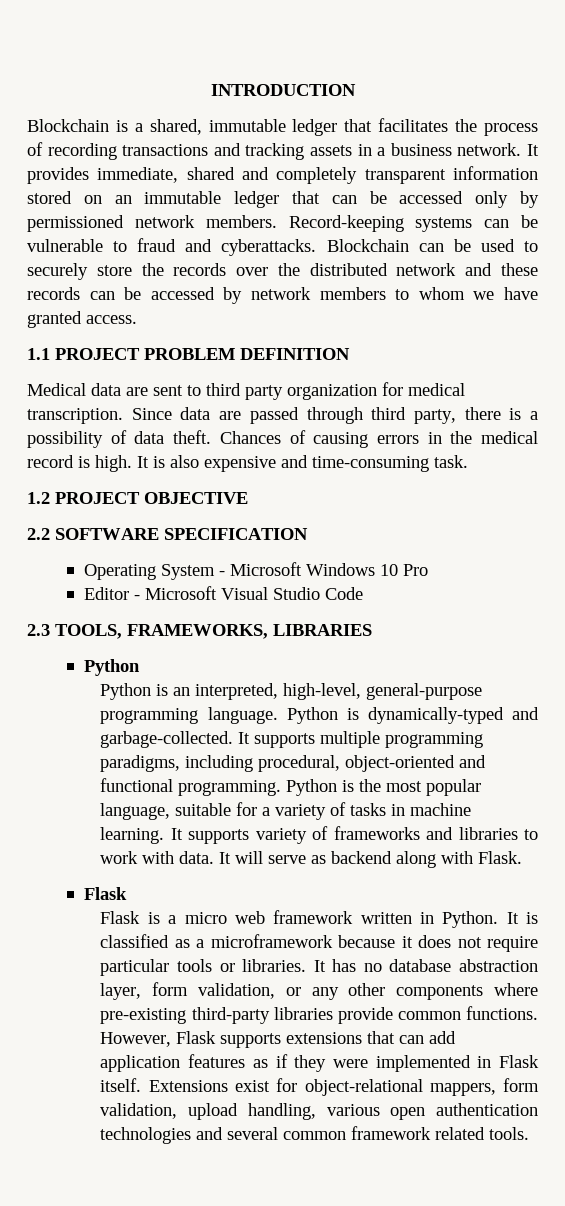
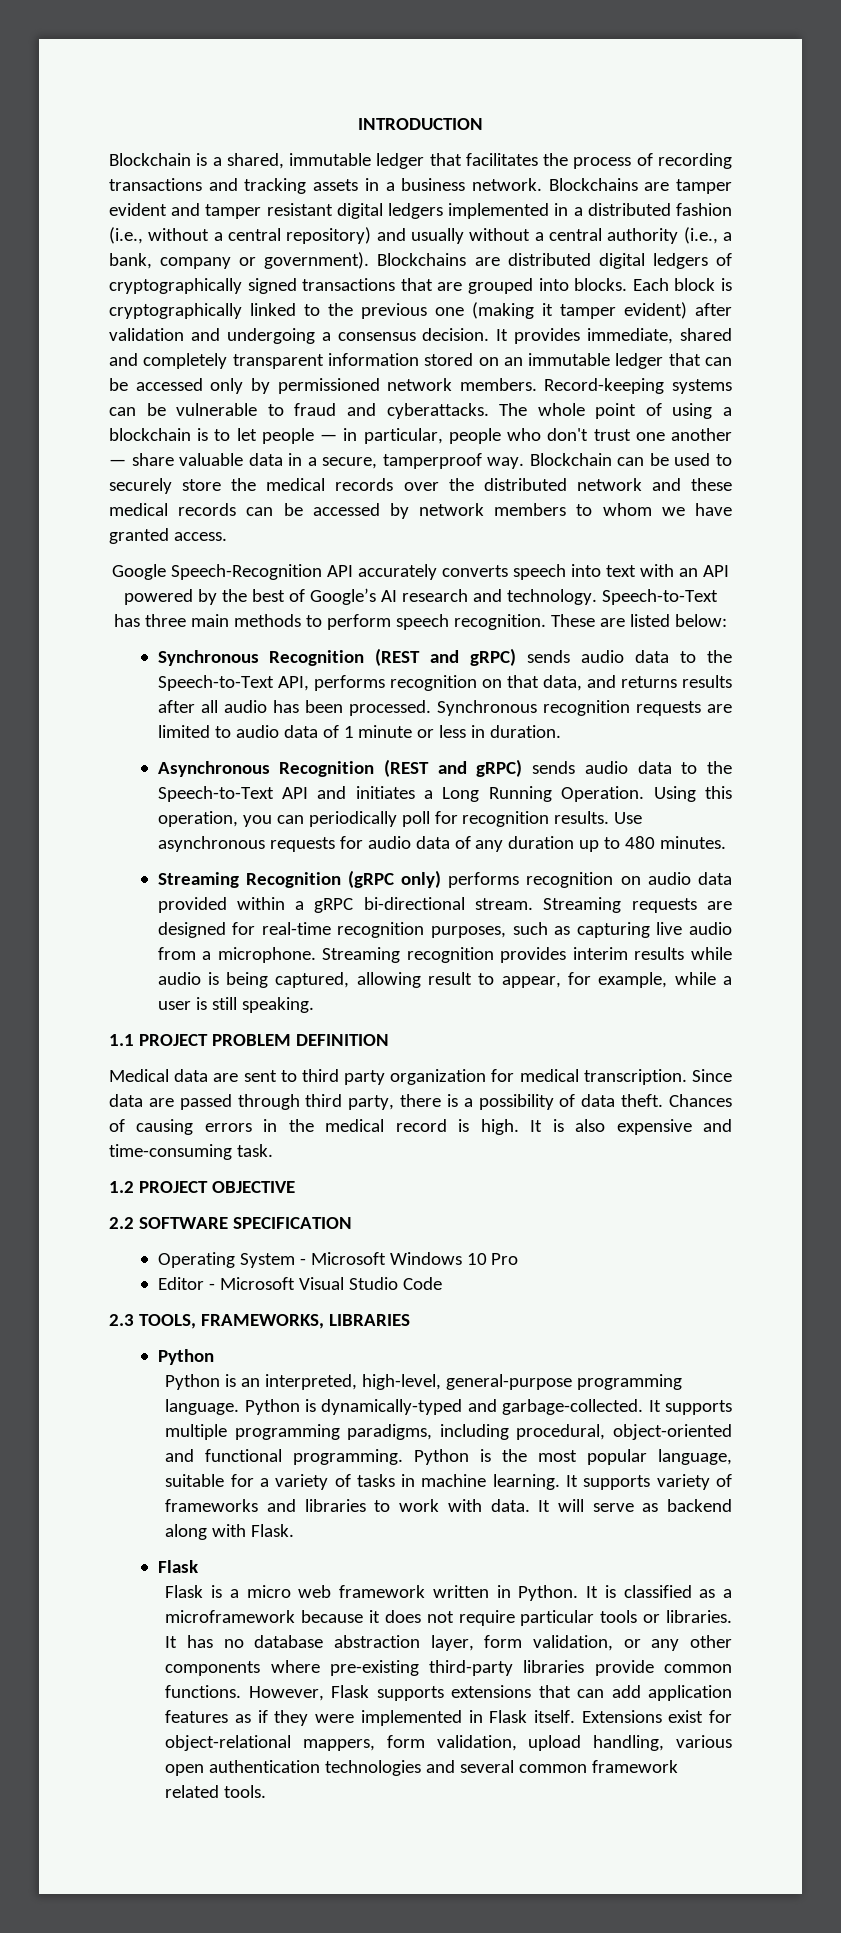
+ Blockchains are tamper evident and tamper resistant digital ledgers implemented in a distributed fashion (i.e., without a central repository) and usually without a central authority (i.e., a bank, company or government). Blockchains are distributed digital ledgers of cryptographically signed transactions that are grouped into blocks. Each block is cryptographically linked to the previous one (making it tamper evident) after validation and undergoing a consensus decision.
+ The whole point of using a blockchain is to let people — in particular, people who don't trust one another — share valuable data in a secure, tamperproof way.
- Blockchain can be used to securely store the records over the distributed network and these records can be accessed by network members to whom we have granted access.
+ Blockchain can be used to securely store the medical records over the distributed network and these medical records can be accessed by network members to whom we have granted access.
+ Google Speech-Recognition API accurately converts speech into text with an API powered by the best of Google’s AI research and technology. Speech-to-Text has three main methods to perform speech recognition. These are listed below:
+ Synchronous Recognition (REST and gRPC) sends audio data to the Speech-to-Text API, performs recognition on that data, and returns results after all audio has been processed. Synchronous recognition requests are limited to audio data of 1 minute or less in duration.
+ Asynchronous Recognition (REST and gRPC) sends audio data to the Speech-to-Text API and initiates a Long Running Operation. Using this operation, you can periodically poll for recognition results. Use asynchronous requests for audio data of any duration up to 480 minutes.
+ Streaming Recognition (gRPC only) performs recognition on audio data provided within a gRPC bi-directional stream. Streaming requests are designed for real-time recognition purposes, such as capturing live audio from a microphone. Streaming recognition provides interim results while audio is being captured, allowing result to appear, for example, while a user is still speaking.

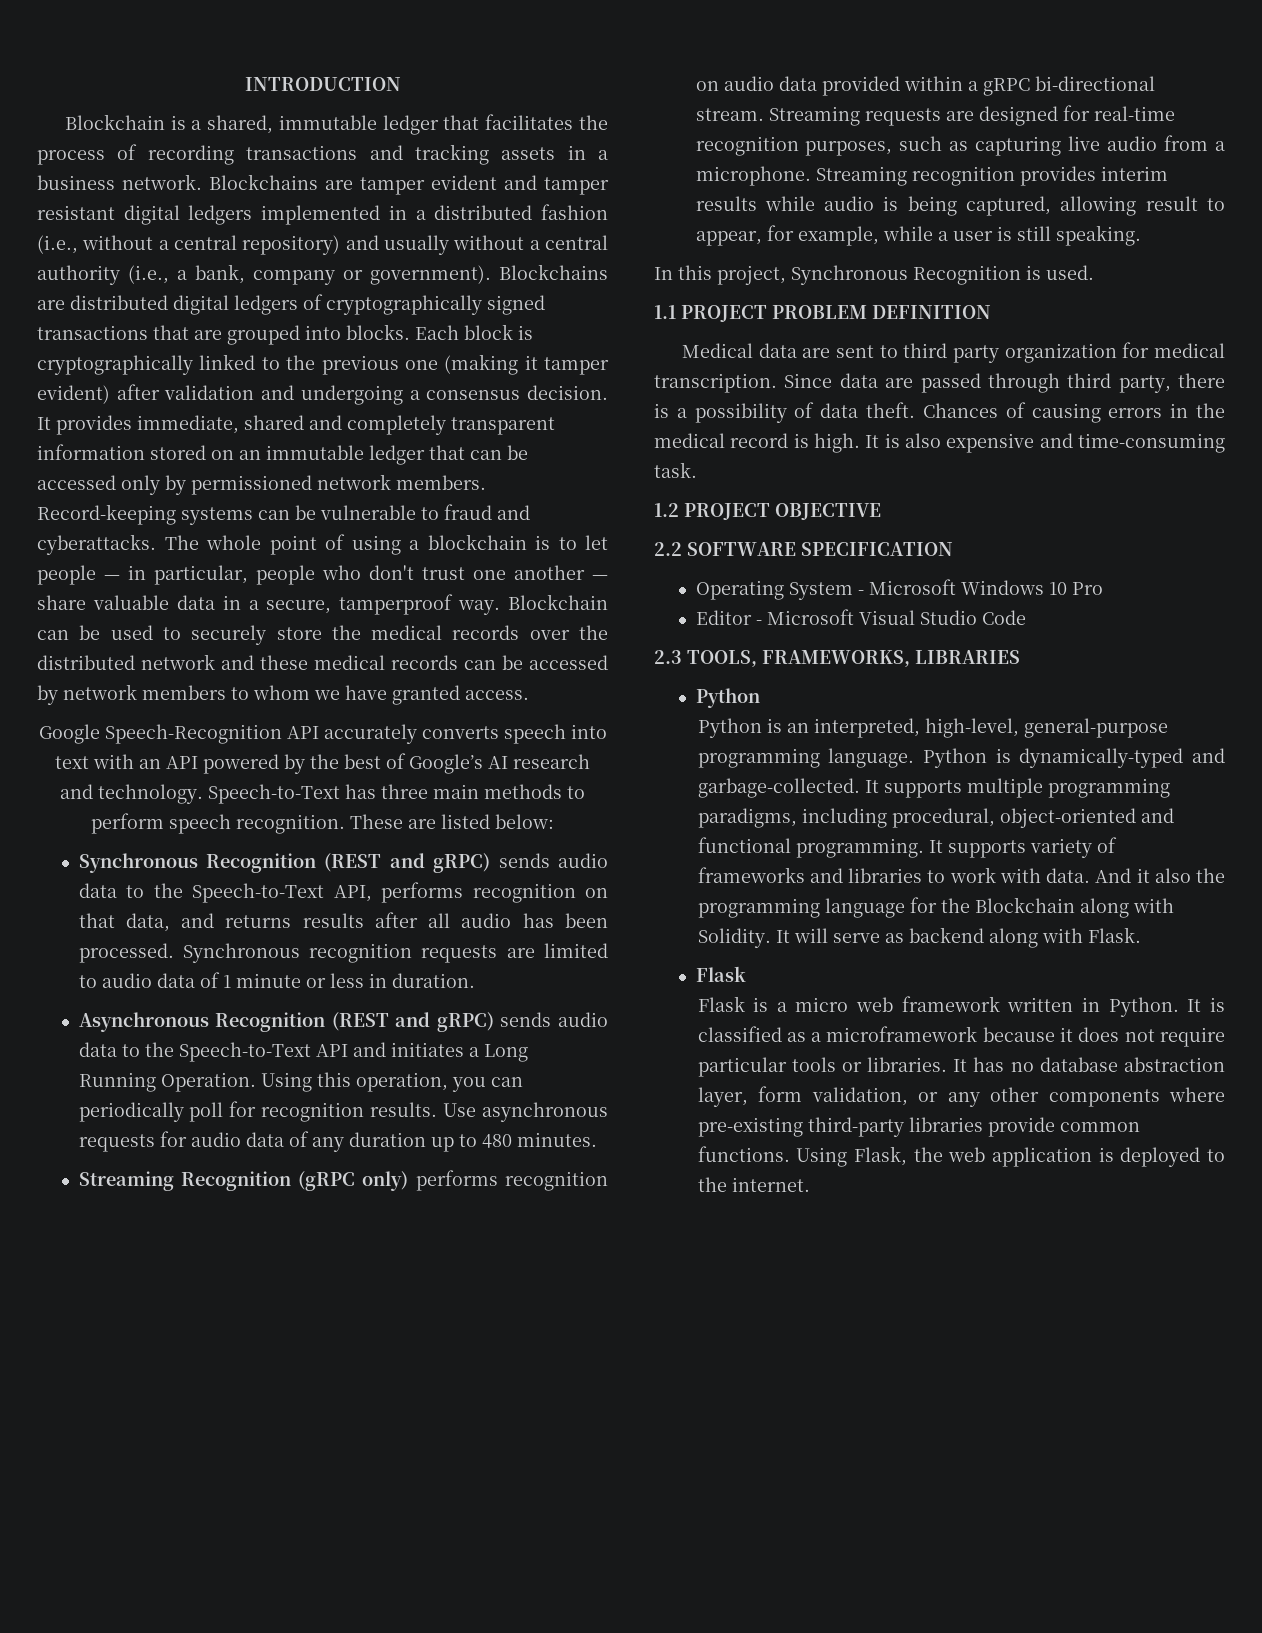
+ In this project, Synchronous Recognition is used.
- Python is the most popular language, suitable for a variety of tasks in machine learning.
+ And it also the programming language for the Blockchain along with Solidity.
- However, Flask supports extensions that can add application features as if they were implemented in Flask itself. Extensions exist for object-relational mappers, form validation, upload handling, various open authentication technologies and several common framework related tools.
+ Using Flask, the web application is deployed to the internet.

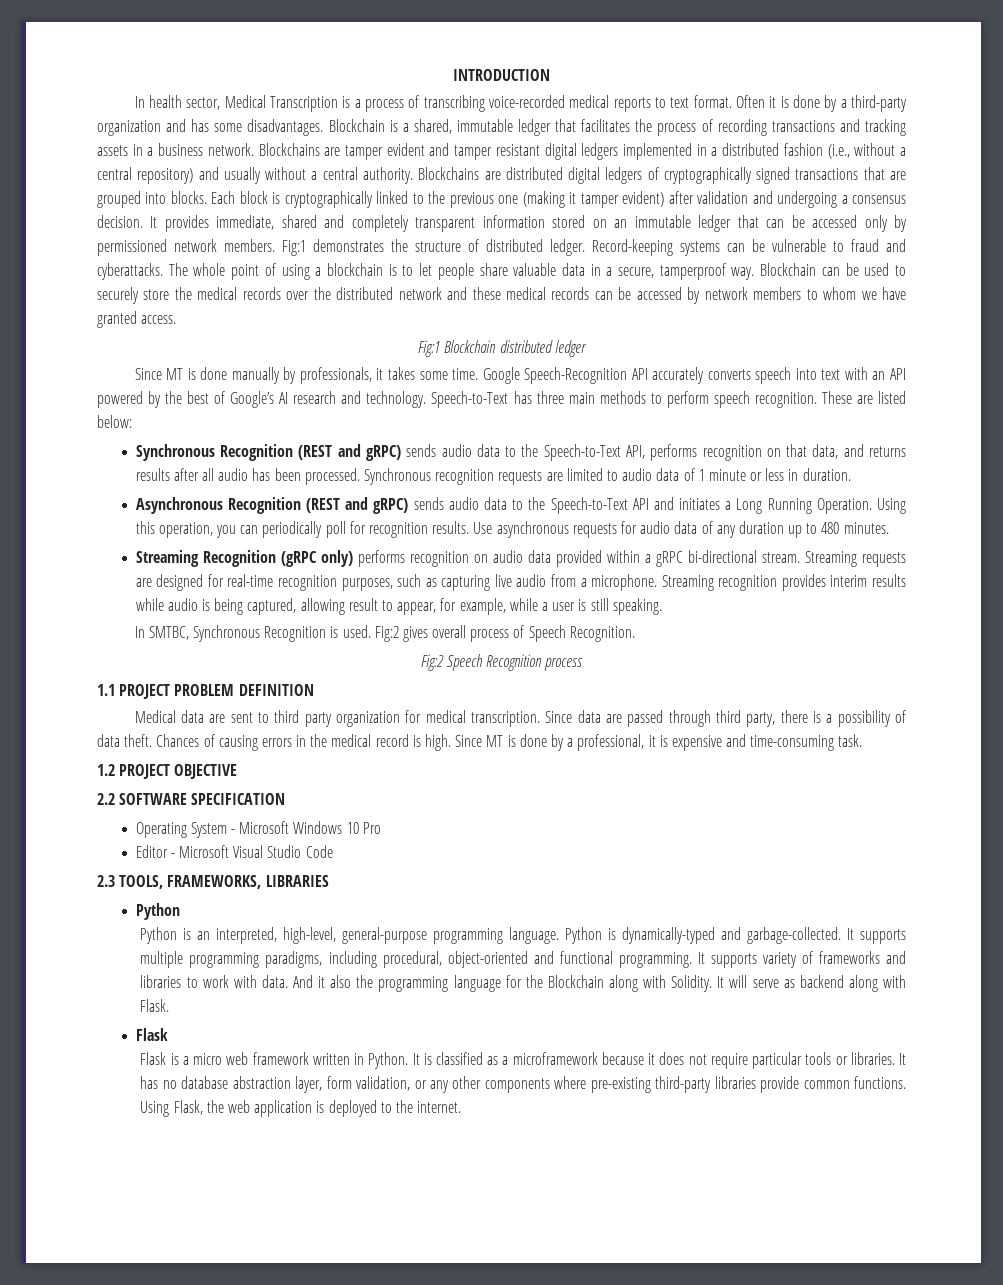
+ In health sector, Medical Transcription is a process of transcribing voice-recorded medical reports to text format. Often it is done by a third-party organization and has some disadvantages.
- Blockchains are tamper evident and tamper resistant digital ledgers implemented in a distributed fashion (i.e., without a central repository) and usually without a central authority (i.e., a bank, company or government).
+ Blockchains are tamper evident and tamper resistant digital ledgers implemented in a distributed fashion (i.e., without a central repository) and usually without a central authority.
+ Fig:1 demonstrates the structure of distributed ledger.
- The whole point of using a blockchain is to let people — in particular, people who don't trust one another — share valuable data in a secure, tamperproof way.
+ The whole point of using a blockchain is to let people share valuable data in a secure, tamperproof way.
+ Fig:1 Blockchain distributed ledger
+ Since MT is done manually by professionals, it takes some time.
- In this project, Synchronous Recognition is used.
+ In SMTBC, Synchronous Recognition is used. Fig:2 gives overall process of Speech Recognition.
+ Fig:2 Speech Recognition process
- It is also expensive and time-consuming task.
+ Since MT is done by a professional, it is expensive and time-consuming task.

